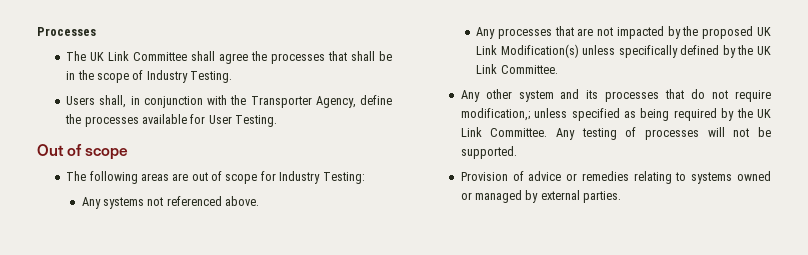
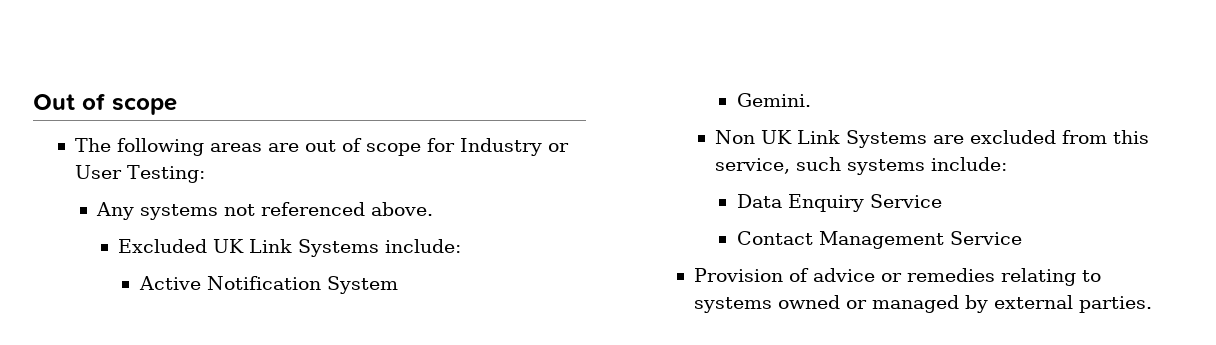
- Processes
- The UK Link Committee shall agree the processes that shall be in the scope of Industry Testing.
- Users shall, in conjunction with the Transporter Agency, define the processes available for User Testing.
- The following areas are out of scope for Industry Testing:
+ The following areas are out of scope for Industry or User Testing:
- Any processes that are not impacted by the proposed UK Link Modification(s) unless specifically defined by the UK Link Committee.
- Any other system and its processes that do not require modification,; unless specified as being required by the UK Link Committee. Any testing of processes will not be supported.
+ Excluded UK Link Systems include:
+ Active Notification System
+ Gemini.
+ Non UK Link Systems are excluded from this service, such systems include:
+ Data Enquiry Service
+ Contact Management Service

